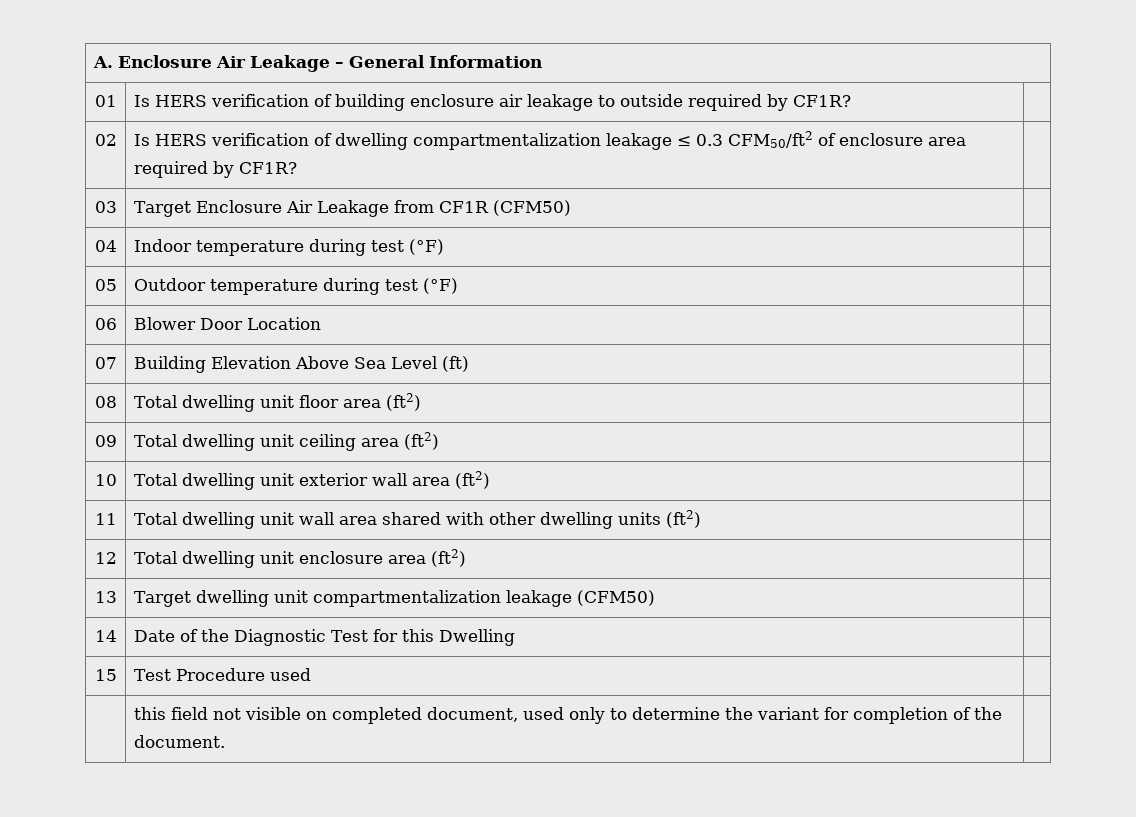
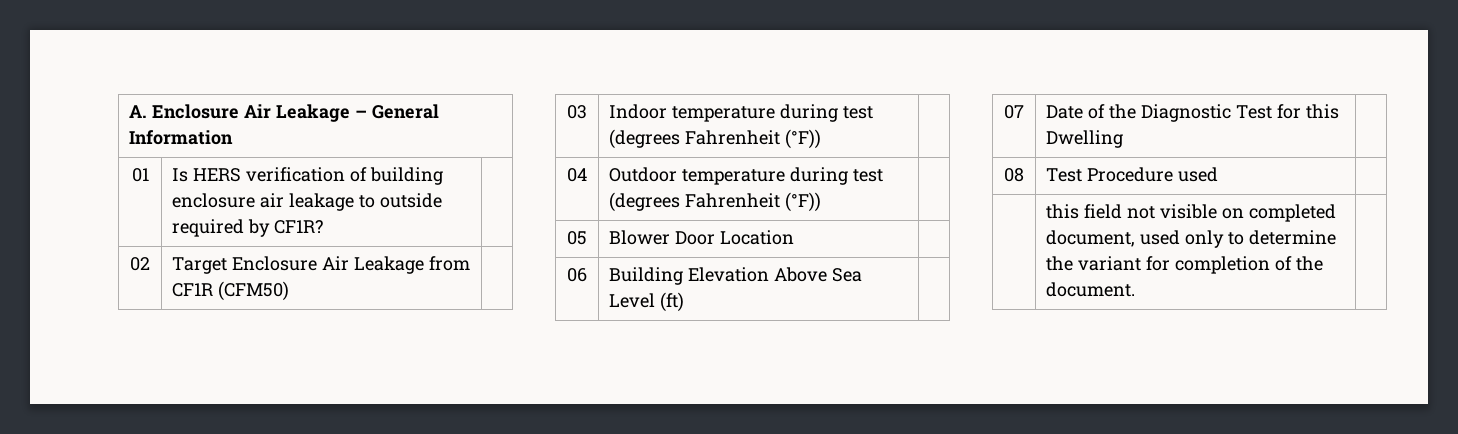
- 02 | Is HERS verification of dwelling compartmentalization leakage ≤ 0.3 CFM50/ft2 of enclosure area required by CF1R? |
- 03 | Target Enclosure Air Leakage from CF1R (CFM50) |
+ 02 | Target Enclosure Air Leakage from CF1R (CFM50) |
- 04 | Indoor temperature during test (°F) |
- 05 | Outdoor temperature during test (°F) |
- 06 | Blower Door Location |
+ 03 | Indoor temperature during test (degrees Fahrenheit (°F)) |
+ 04 | Outdoor temperature during test (degrees Fahrenheit (°F)) |
+ 05 | Blower Door Location |
- 07 | Building Elevation Above Sea Level (ft) |
+ 06 | Building Elevation Above Sea Level (ft) |
- 08 | Total dwelling unit floor area (ft2) |
- 09 | Total dwelling unit ceiling area (ft2) |
- 10 | Total dwelling unit exterior wall area (ft2) |
- 11 | Total dwelling unit wall area shared with other dwelling units (ft2) |
- 12 | Total dwelling unit enclosure area (ft2) |
- 13 | Target dwelling unit compartmentalization leakage (CFM50) |
- 14 | Date of the Diagnostic Test for this Dwelling |
+ 07 | Date of the Diagnostic Test for this Dwelling |
- 15 | Test Procedure used |
+ 08 | Test Procedure used |

